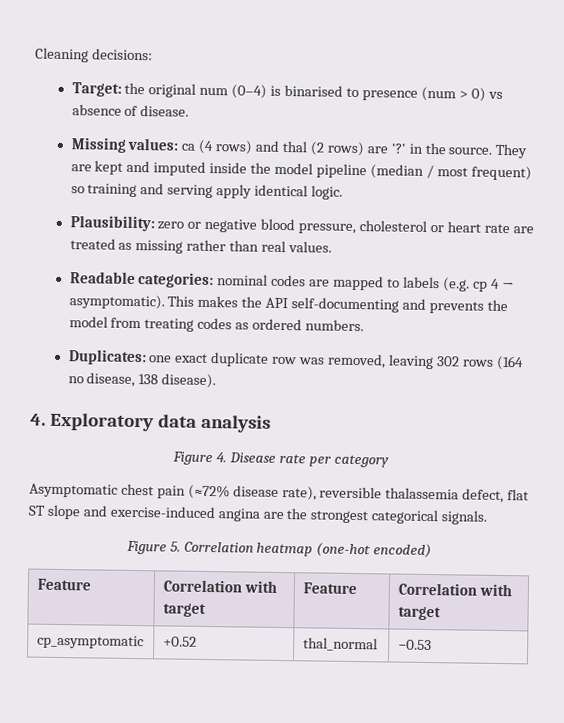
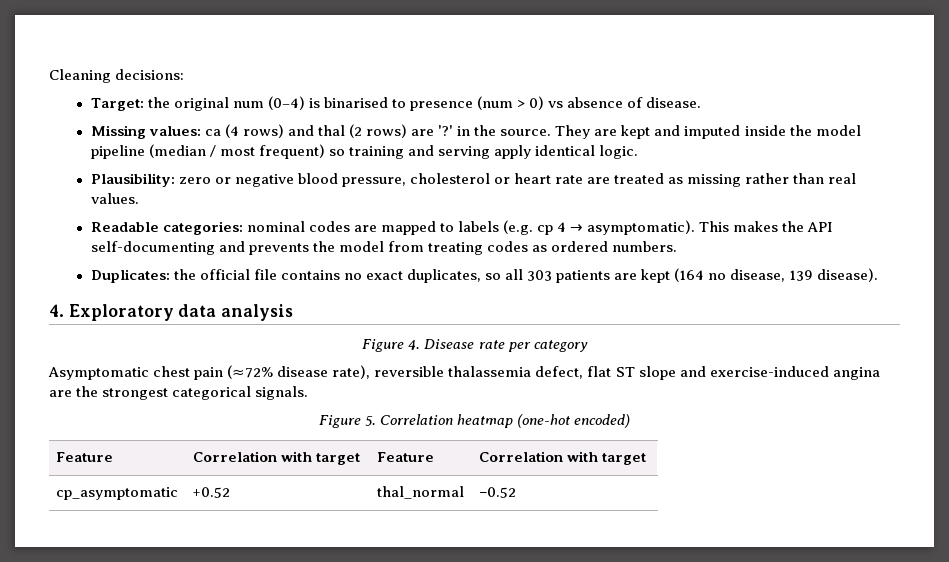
- Duplicates: one exact duplicate row was removed, leaving 302 rows (164 no disease, 138 disease).
+ Duplicates: the official file contains no exact duplicates, so all 303 patients are kept (164 no disease, 139 disease).
- cp_asymptomatic | +0.52 | thal_normal | −0.53
+ cp_asymptomatic | +0.52 | thal_normal | −0.52

